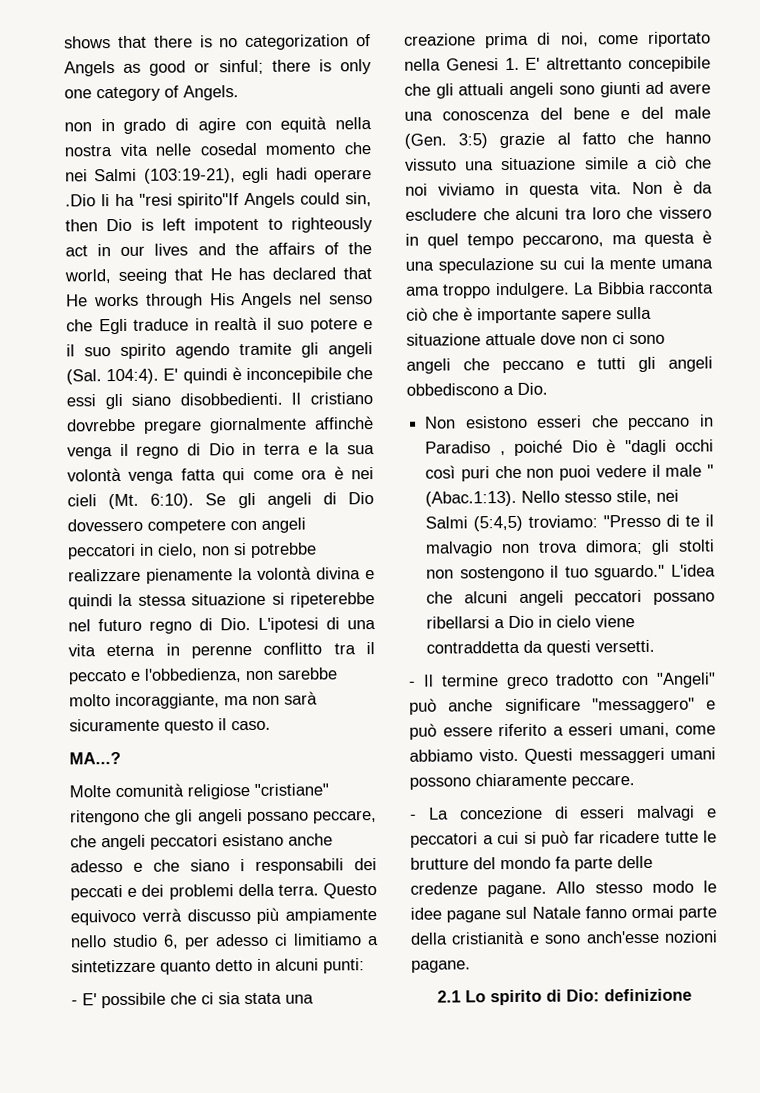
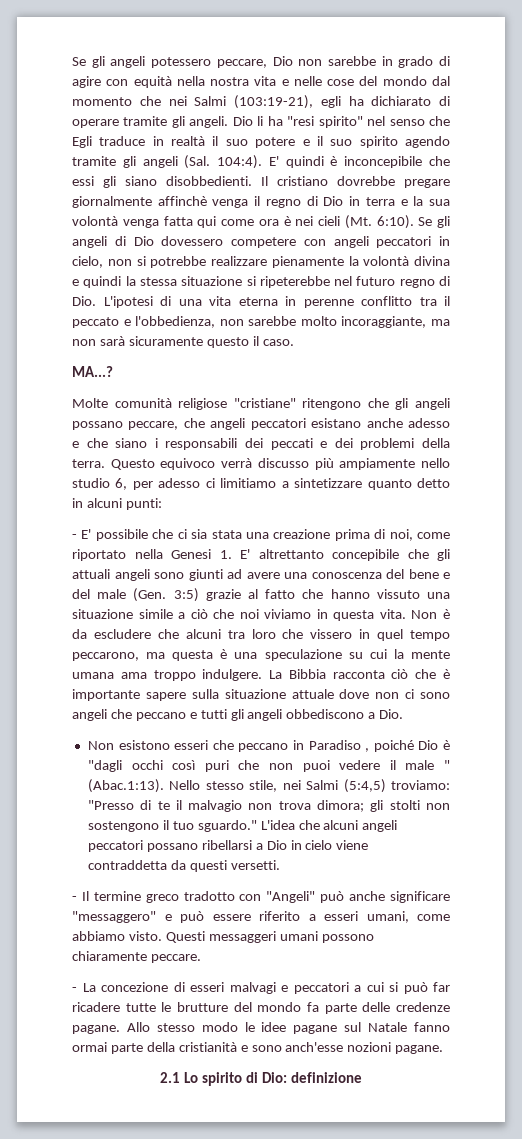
- shows that there is no categorization of Angels as good or sinful; there is only one category of Angels.
- non in grado di agire con equità nella nostra vita nelle cosedal momento che nei Salmi (103:19-21), egli hadi operare .Dio li ha "resi spirito"If Angels could sin, then Dio is left impotent to righteously act in our lives and the affairs of the world, seeing that He has declared that He works through His Angels nel senso che Egli traduce in realtà il suo potere e il suo spirito agendo tramite gli angeli (Sal. 104:4).
+ Se gli angeli potessero peccare, Dio non sarebbe in grado di agire con equità nella nostra vita e nelle cose del mondo dal momento che nei Salmi (103:19-21), egli ha dichiarato di operare tramite gli angeli. Dio li ha "resi spirito" nel senso che Egli traduce in realtà il suo potere e il suo spirito agendo tramite gli angeli (Sal. 104:4).

